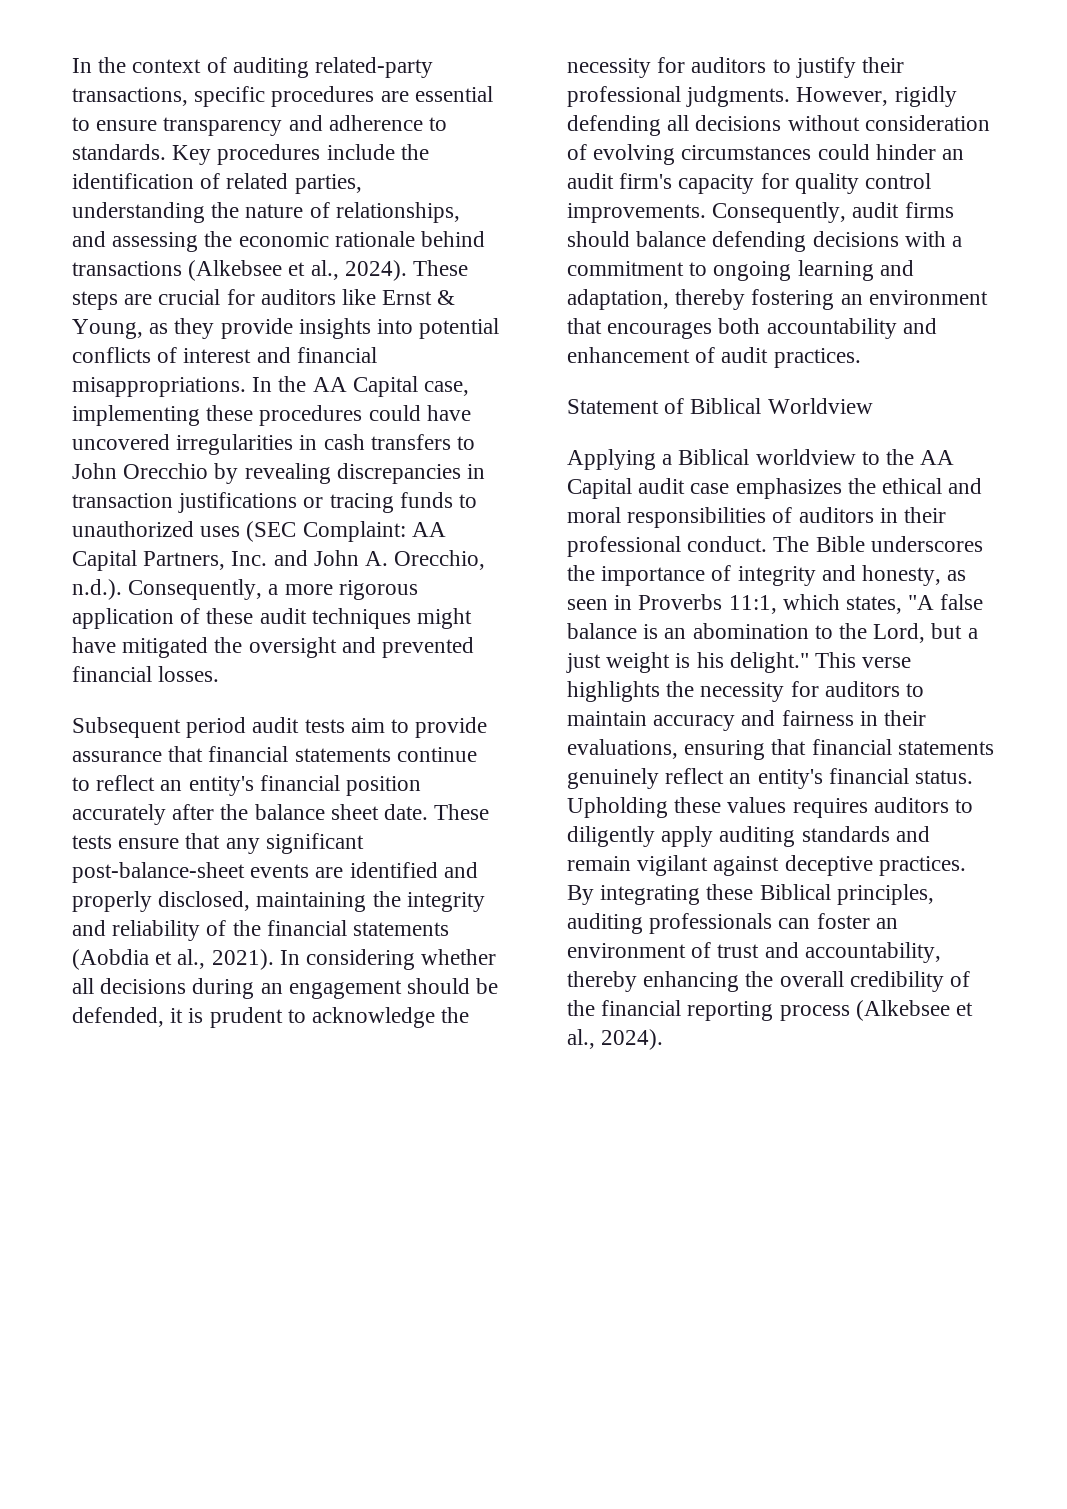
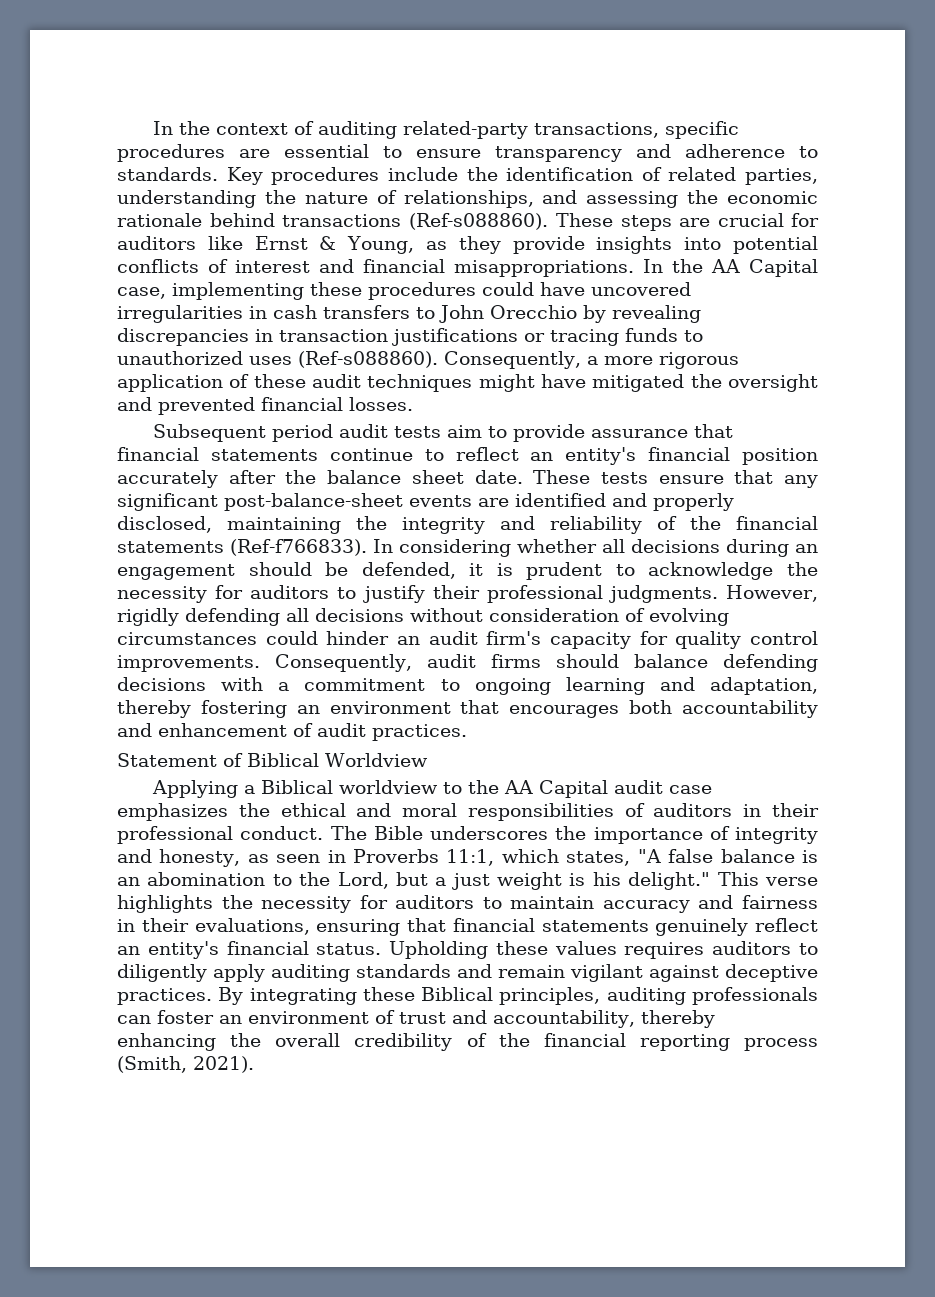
- Key procedures include the identification of related parties, understanding the nature of relationships, and assessing the economic rationale behind transactions (Alkebsee et al., 2024).
+ Key procedures include the identification of related parties, understanding the nature of relationships, and assessing the economic rationale behind transactions (Ref-s088860).
- In the AA Capital case, implementing these procedures could have uncovered irregularities in cash transfers to John Orecchio by revealing discrepancies in transaction justifications or tracing funds to unauthorized uses (SEC Complaint: AA Capital Partners, Inc. and John A. Orecchio, n.d.). Consequently, a more rigorous application of these audit techniques might have mitigated the oversight and prevented financial losses.
+ In the AA Capital case, implementing these procedures could have uncovered irregularities in cash transfers to John Orecchio by revealing discrepancies in transaction justifications or tracing funds to unauthorized uses (Ref-s088860). Consequently, a more rigorous application of these audit techniques might have mitigated the oversight and prevented financial losses.
- These tests ensure that any significant post-balance-sheet events are identified and properly disclosed, maintaining the integrity and reliability of the financial statements (Aobdia et al., 2021).
+ These tests ensure that any significant post-balance-sheet events are identified and properly disclosed, maintaining the integrity and reliability of the financial statements (Ref-f766833).
- By integrating these Biblical principles, auditing professionals can foster an environment of trust and accountability, thereby enhancing the overall credibility of the financial reporting process (Alkebsee et al., 2024).
+ By integrating these Biblical principles, auditing professionals can foster an environment of trust and accountability, thereby enhancing the overall credibility of the financial reporting process (Smith, 2021).

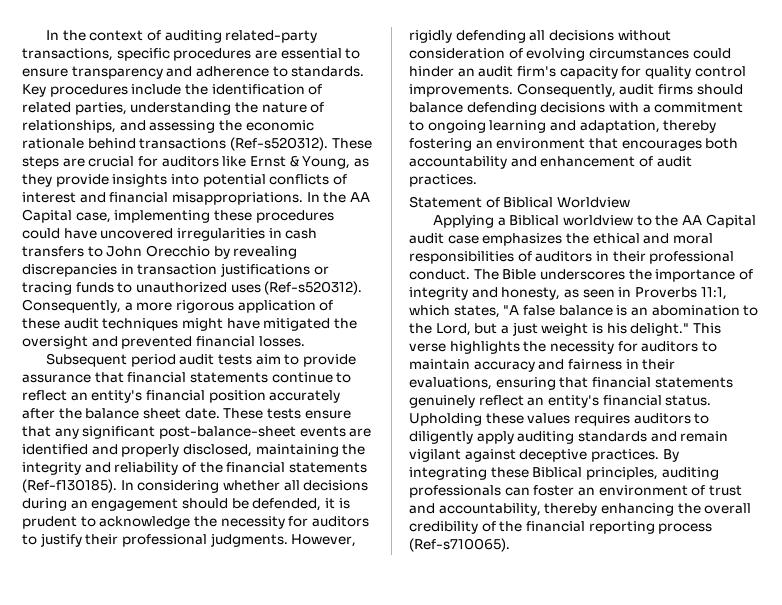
- Key procedures include the identification of related parties, understanding the nature of relationships, and assessing the economic rationale behind transactions (Ref-s088860).
+ Key procedures include the identification of related parties, understanding the nature of relationships, and assessing the economic rationale behind transactions (Ref-s520312).
- In the AA Capital case, implementing these procedures could have uncovered irregularities in cash transfers to John Orecchio by revealing discrepancies in transaction justifications or tracing funds to unauthorized uses (Ref-s088860).
+ In the AA Capital case, implementing these procedures could have uncovered irregularities in cash transfers to John Orecchio by revealing discrepancies in transaction justifications or tracing funds to unauthorized uses (Ref-s520312).
- These tests ensure that any significant post-balance-sheet events are identified and properly disclosed, maintaining the integrity and reliability of the financial statements (Ref-f766833).
+ These tests ensure that any significant post-balance-sheet events are identified and properly disclosed, maintaining the integrity and reliability of the financial statements (Ref-f130185).
- By integrating these Biblical principles, auditing professionals can foster an environment of trust and accountability, thereby enhancing the overall credibility of the financial reporting process (Smith, 2021).
+ By integrating these Biblical principles, auditing professionals can foster an environment of trust and accountability, thereby enhancing the overall credibility of the financial reporting process (Ref-s710065).

